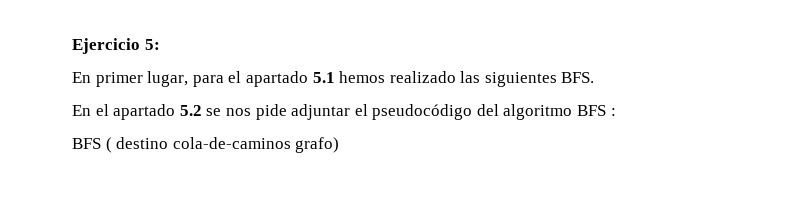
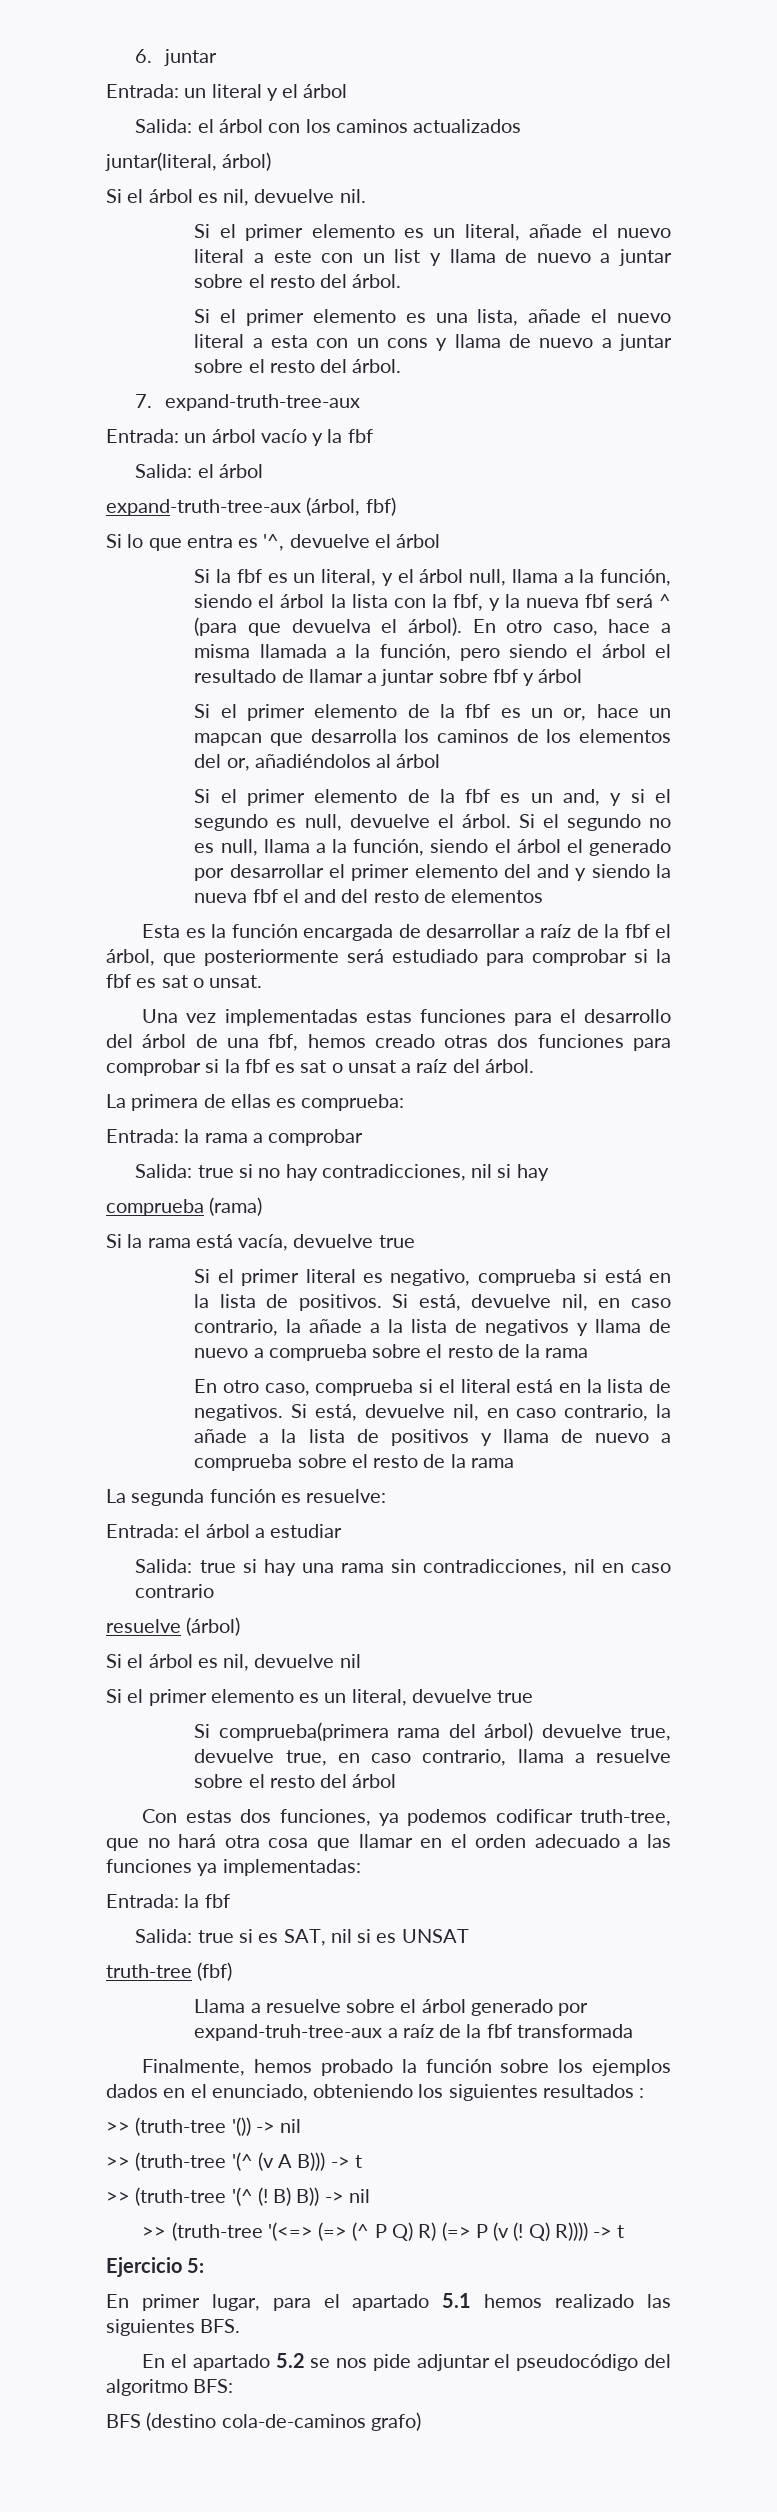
+ 6. juntar
+ Entrada: un literal y el árbol
+ Salida: el árbol con los caminos actualizados
+ juntar(literal, árbol)
+ Si el árbol es nil, devuelve nil.
+ Si el primer elemento es un literal, añade el nuevo literal a este con un list y llama de nuevo a juntar sobre el resto del árbol.
+ Si el primer elemento es una lista, añade el nuevo literal a esta con un cons y llama de nuevo a juntar sobre el resto del árbol.
+ 7. expand-truth-tree-aux
+ Entrada: un árbol vacío y la fbf
+ Salida: el árbol
+ expand-truth-tree-aux (árbol, fbf)
+ Si lo que entra es '^, devuelve el árbol
+ Si la fbf es un literal, y el árbol null, llama a la función, siendo el árbol la lista con la fbf, y la nueva fbf será ^ (para que devuelva el árbol). En otro caso, hace a misma llamada a la función, pero siendo el árbol el resultado de llamar a juntar sobre fbf y árbol
+ Si el primer elemento de la fbf es un or, hace un mapcan que desarrolla los caminos de los elementos del or, añadiéndolos al árbol
+ Si el primer elemento de la fbf es un and, y si el segundo es null, devuelve el árbol. Si el segundo no es null, llama a la función, siendo el árbol el generado por desarrollar el primer elemento del and y siendo la nueva fbf el and del resto de elementos
+ Esta es la función encargada de desarrollar a raíz de la fbf el árbol, que posteriormente será estudiado para comprobar si la fbf es sat o unsat.
+ Una vez implementadas estas funciones para el desarrollo del árbol de una fbf, hemos creado otras dos funciones para comprobar si la fbf es sat o unsat a raíz del árbol.
+ La primera de ellas es comprueba:
+ Entrada: la rama a comprobar
+ Salida: true si no hay contradicciones, nil si hay
+ comprueba (rama)
+ Si la rama está vacía, devuelve true
+ Si el primer literal es negativo, comprueba si está en la lista de positivos. Si está, devuelve nil, en caso contrario, la añade a la lista de negativos y llama de nuevo a comprueba sobre el resto de la rama
+ En otro caso, comprueba si el literal está en la lista de negativos. Si está, devuelve nil, en caso contrario, la añade a la lista de positivos y llama de nuevo a comprueba sobre el resto de la rama
+ La segunda función es resuelve:
+ Entrada: el árbol a estudiar
+ Salida: true si hay una rama sin contradicciones, nil en caso contrario
+ resuelve (árbol)
+ Si el árbol es nil, devuelve nil
+ Si el primer elemento es un literal, devuelve true
+ Si comprueba(primera rama del árbol) devuelve true, devuelve true, en caso contrario, llama a resuelve sobre el resto del árbol
+ Con estas dos funciones, ya podemos codificar truth-tree, que no hará otra cosa que llamar en el orden adecuado a las funciones ya implementadas:
+ Entrada: la fbf
+ Salida: true si es SAT, nil si es UNSAT
+ truth-tree (fbf)
+ Llama a resuelve sobre el árbol generado por expand-truh-tree-aux a raíz de la fbf transformada
+ Finalmente, hemos probado la función sobre los ejemplos dados en el enunciado, obteniendo los siguientes resultados :
+ >> (truth-tree '()) -> nil
+ >> (truth-tree '(^ (v A B))) -> t
+ >> (truth-tree '(^ (! B) B)) -> nil
+ >> (truth-tree '(<=> (=> (^ P Q) R) (=> P (v (! Q) R)))) -> t
- En el apartado 5.2 se nos pide adjuntar el pseudocódigo del algoritmo BFS :
- BFS ( destino cola-de-caminos grafo)
+ En el apartado 5.2 se nos pide adjuntar el pseudocódigo del algoritmo BFS:
+ BFS (destino cola-de-caminos grafo)

